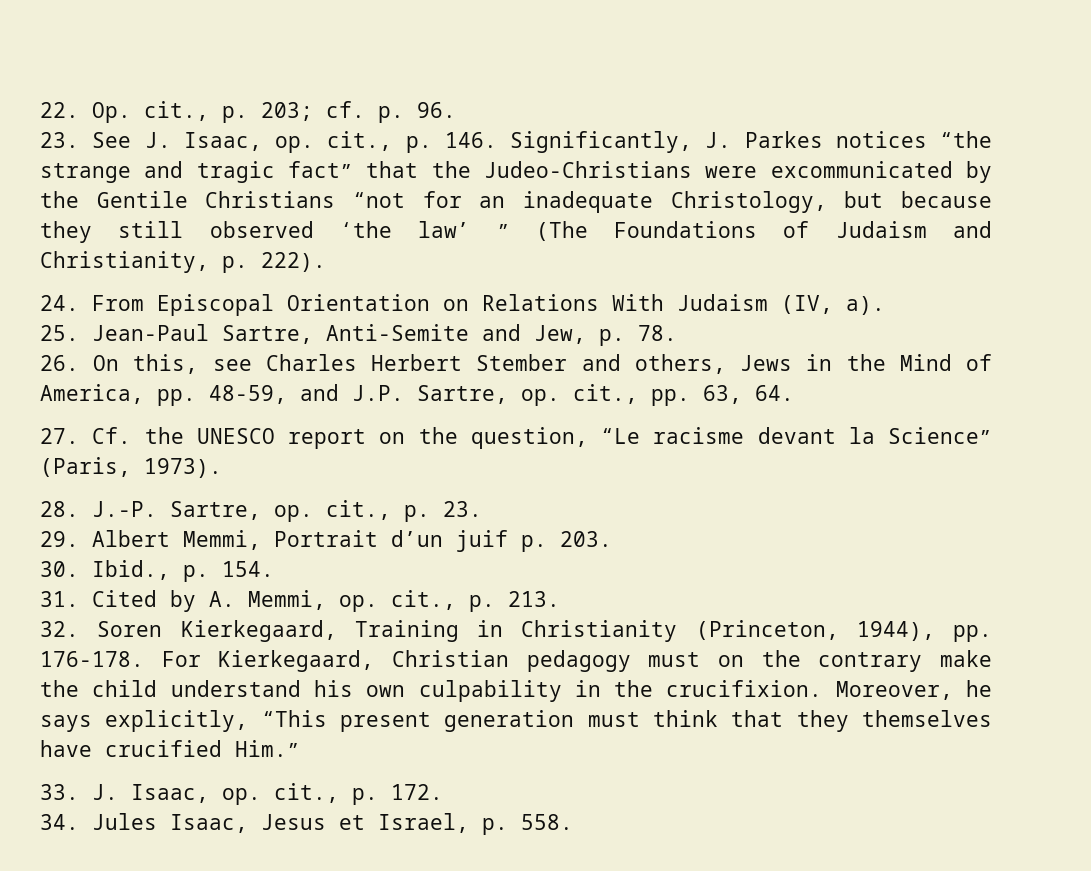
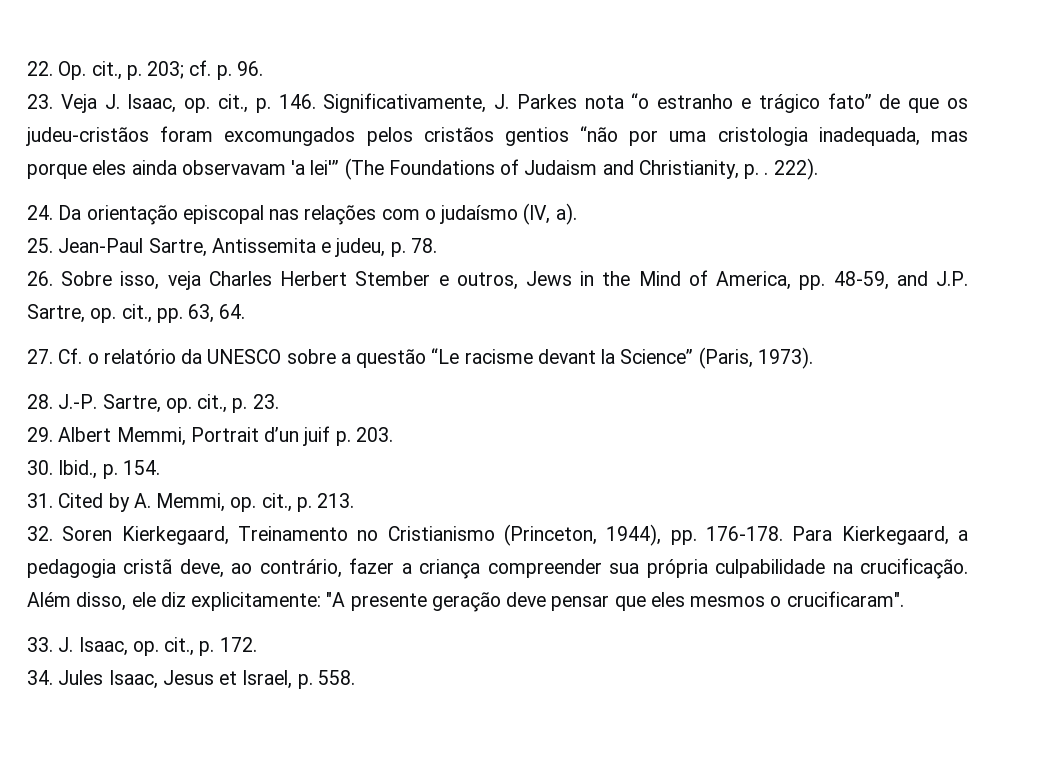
- 23. See J. Isaac, op. cit., p. 146. Significantly, J. Parkes notices “the strange and tragic fact” that the Judeo-Christians were excommunicated by the Gentile Christians “not for an inadequate Christology, but because they still observed ‘the law’ ” (The Foundations of Judaism and Christianity, p. 222).
+ 23. Veja J. Isaac, op. cit., p. 146. Significativamente, J. Parkes nota “o estranho e trágico fato” de que os judeu-cristãos foram excomungados pelos cristãos gentios “não por uma cristologia inadequada, mas porque eles ainda observavam 'a lei'” (The Foundations of Judaism and Christianity, p. . 222).
- 24. From Episcopal Orientation on Relations With Judaism (IV, a).
+ 24. Da orientação episcopal nas relações com o judaísmo (IV, a).
- 25. Jean-Paul Sartre, Anti-Semite and Jew, p. 78.
+ 25. Jean-Paul Sartre, Antissemita e judeu, p. 78.
- 26. On this, see Charles Herbert Stember and others, Jews in the Mind of America, pp. 48-59, and J.P. Sartre, op. cit., pp. 63, 64.
+ 26. Sobre isso, veja Charles Herbert Stember e outros, Jews in the Mind of America, pp. 48-59, and J.P. Sartre, op. cit., pp. 63, 64.
- 27. Cf. the UNESCO report on the question, “Le racisme devant la Science” (Paris, 1973).
+ 27. Cf. o relatório da UNESCO sobre a questão “Le racisme devant la Science” (Paris, 1973).
- 32. Soren Kierkegaard, Training in Christianity (Princeton, 1944), pp. 176-178.
+ 32. Soren Kierkegaard, Treinamento no Cristianismo (Princeton, 1944), pp. 176-178.
- For Kierkegaard, Christian pedagogy must on the contrary make the child understand his own culpability in the crucifixion. Moreover, he says explicitly, “This present generation must think that they themselves have crucified Him.”
+ Para Kierkegaard, a pedagogia cristã deve, ao contrário, fazer a criança compreender sua própria culpabilidade na crucificação. Além disso, ele diz explicitamente: "A presente geração deve pensar que eles mesmos o crucificaram".

